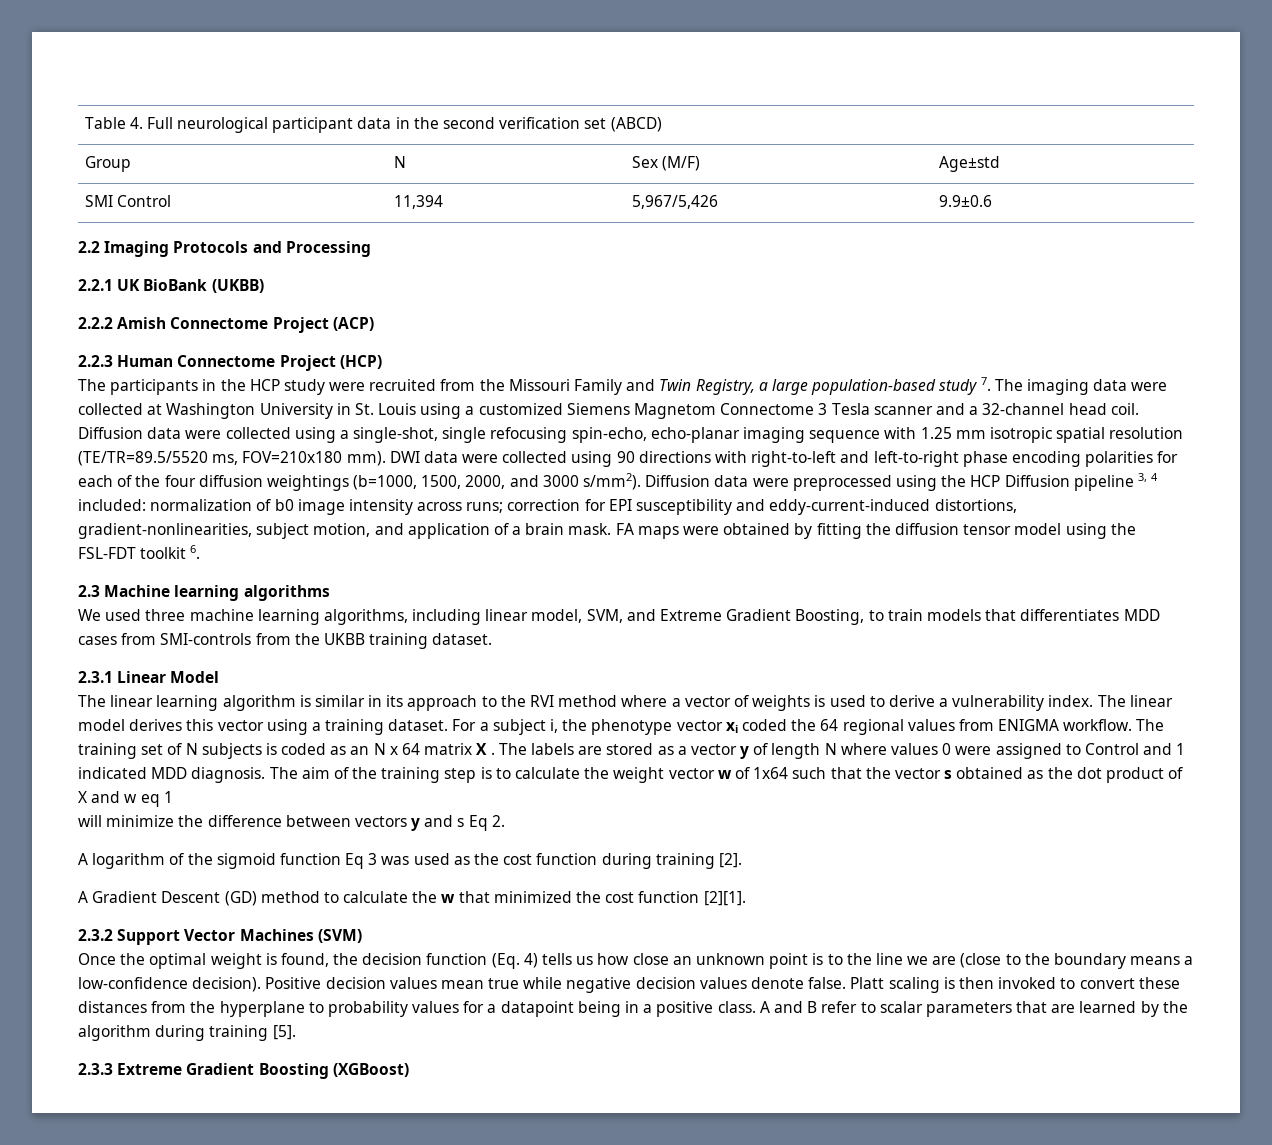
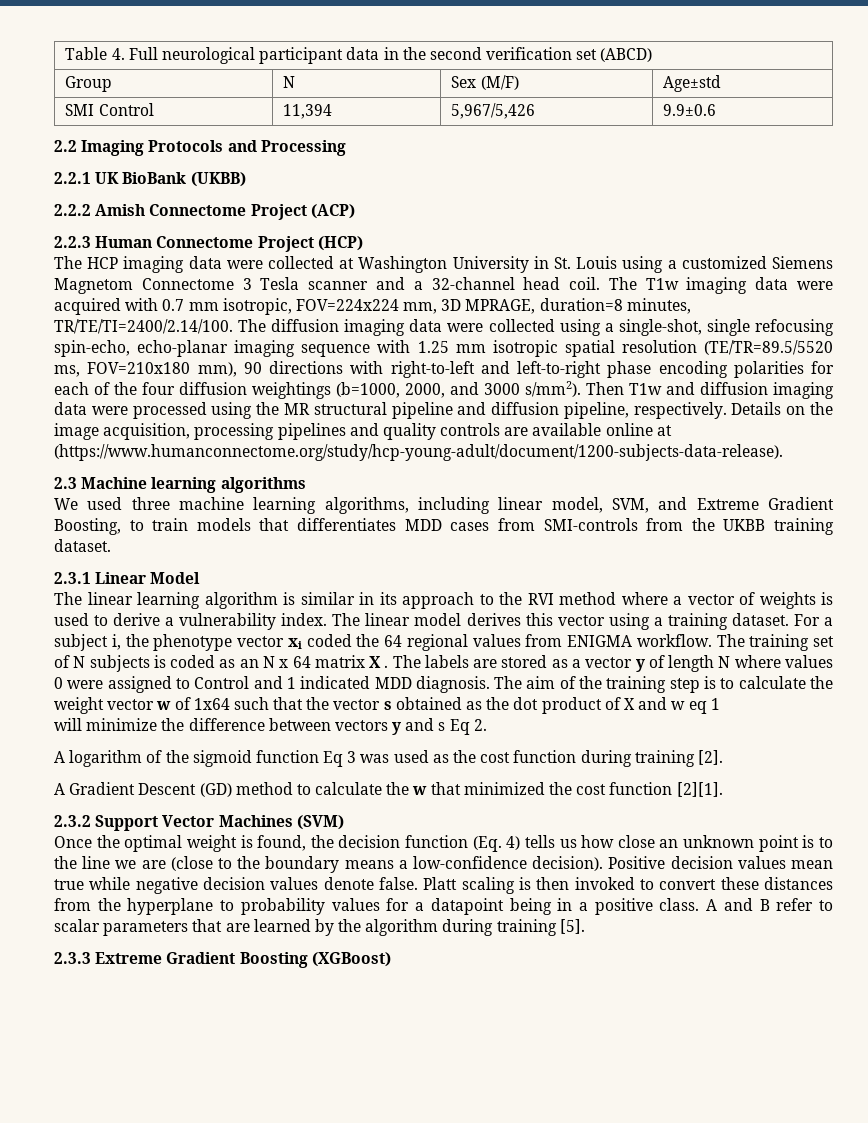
- The participants in the HCP study were recruited from the Missouri Family and Twin Registry, a large population-based study 7. The imaging data were collected at Washington University in St. Louis using a customized Siemens Magnetom Connectome 3 Tesla scanner and a 32-channel head coil.
+ The HCP imaging data were collected at Washington University in St. Louis using a customized Siemens Magnetom Connectome 3 Tesla scanner and a 32-channel head coil.
- Diffusion data were collected using a single-shot, single refocusing spin-echo, echo-planar imaging sequence with 1.25 mm isotropic spatial resolution (TE/TR=89.5/5520 ms, FOV=210x180 mm). DWI data were collected using 90 directions with right-to-left and left-to-right phase encoding polarities for each of the four diffusion weightings (b=1000, 1500, 2000, and 3000 s/mm2).
+ The T1w imaging data were acquired with 0.7 mm isotropic, FOV=224x224 mm, 3D MPRAGE, duration=8 minutes, TR/TE/TI=2400/2.14/100. The diffusion imaging data were collected using a single-shot, single refocusing spin-echo, echo-planar imaging sequence with 1.25 mm isotropic spatial resolution (TE/TR=89.5/5520 ms, FOV=210x180 mm), 90 directions with right-to-left and left-to-right phase encoding polarities for each of the four diffusion weightings (b=1000, 2000, and 3000 s/mm2).
- Diffusion data were preprocessed using the HCP Diffusion pipeline 3, 4 included: normalization of b0 image intensity across runs; correction for EPI susceptibility and eddy-current-induced distortions, gradient-nonlinearities, subject motion, and application of a brain mask. FA maps were obtained by fitting the diffusion tensor model using the FSL-FDT toolkit 6.
+ Then T1w and diffusion imaging data were processed using the MR structural pipeline and diffusion pipeline, respectively. Details on the image acquisition, processing pipelines and quality controls are available online at (https://www.humanconnectome.org/study/hcp-young-adult/document/1200-subjects-data-release).

